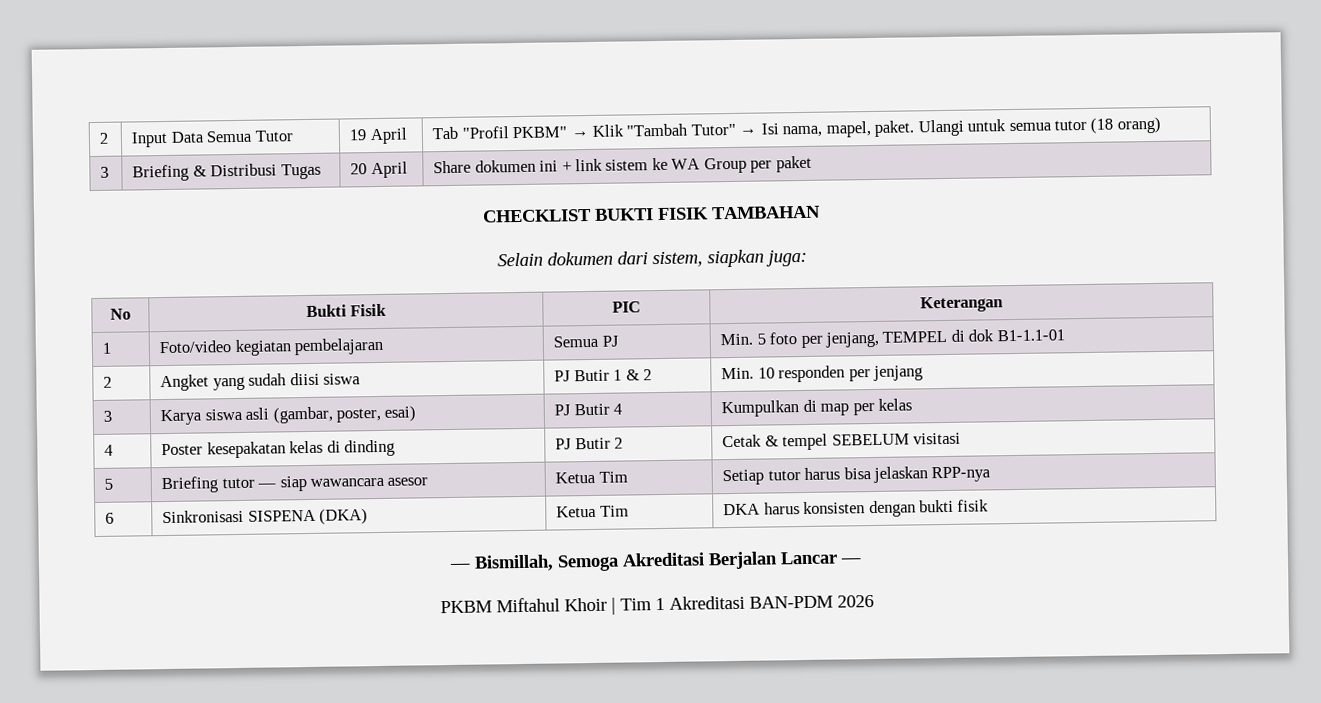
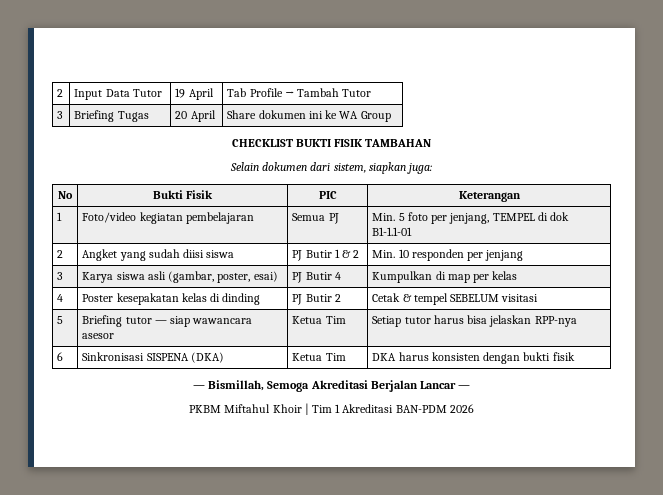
- 2 | Input Data Semua Tutor | 19 April | Tab "Profil PKBM" → Klik "Tambah Tutor" → Isi nama, mapel, paket. Ulangi untuk semua tutor (18 orang)
+ 2 | Input Data Tutor | 19 April | Tab Profile → Tambah Tutor
- 3 | Briefing & Distribusi Tugas | 20 April | Share dokumen ini + link sistem ke WA Group per paket
+ 3 | Briefing Tugas | 20 April | Share dokumen ini ke WA Group

